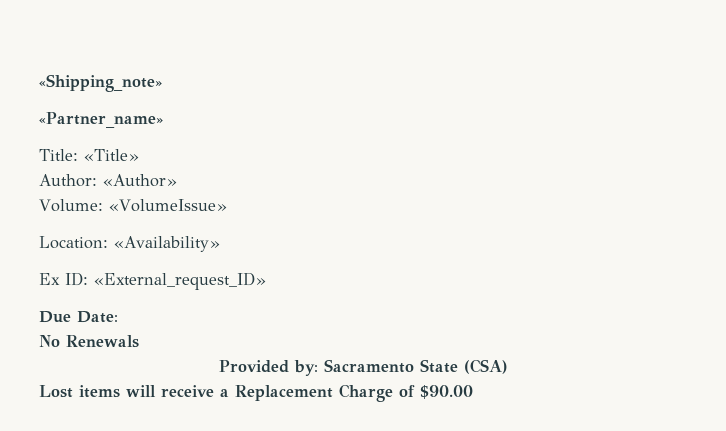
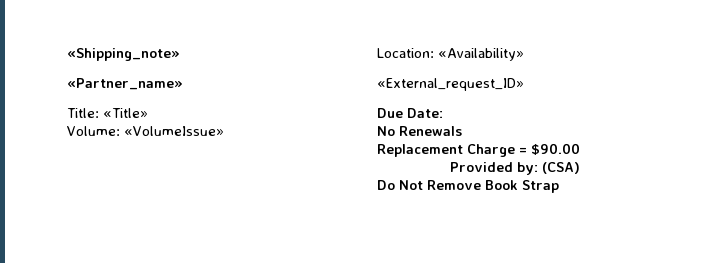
- Author: «Author»
- Ex ID: «External_request_ID»
+ «External_request_ID»
+ Replacement Charge = $90.00
- Provided by: Sacramento State (CSA)
+ Provided by: (CSA)
- Lost items will receive a Replacement Charge of $90.00
+ Do Not Remove Book Strap

